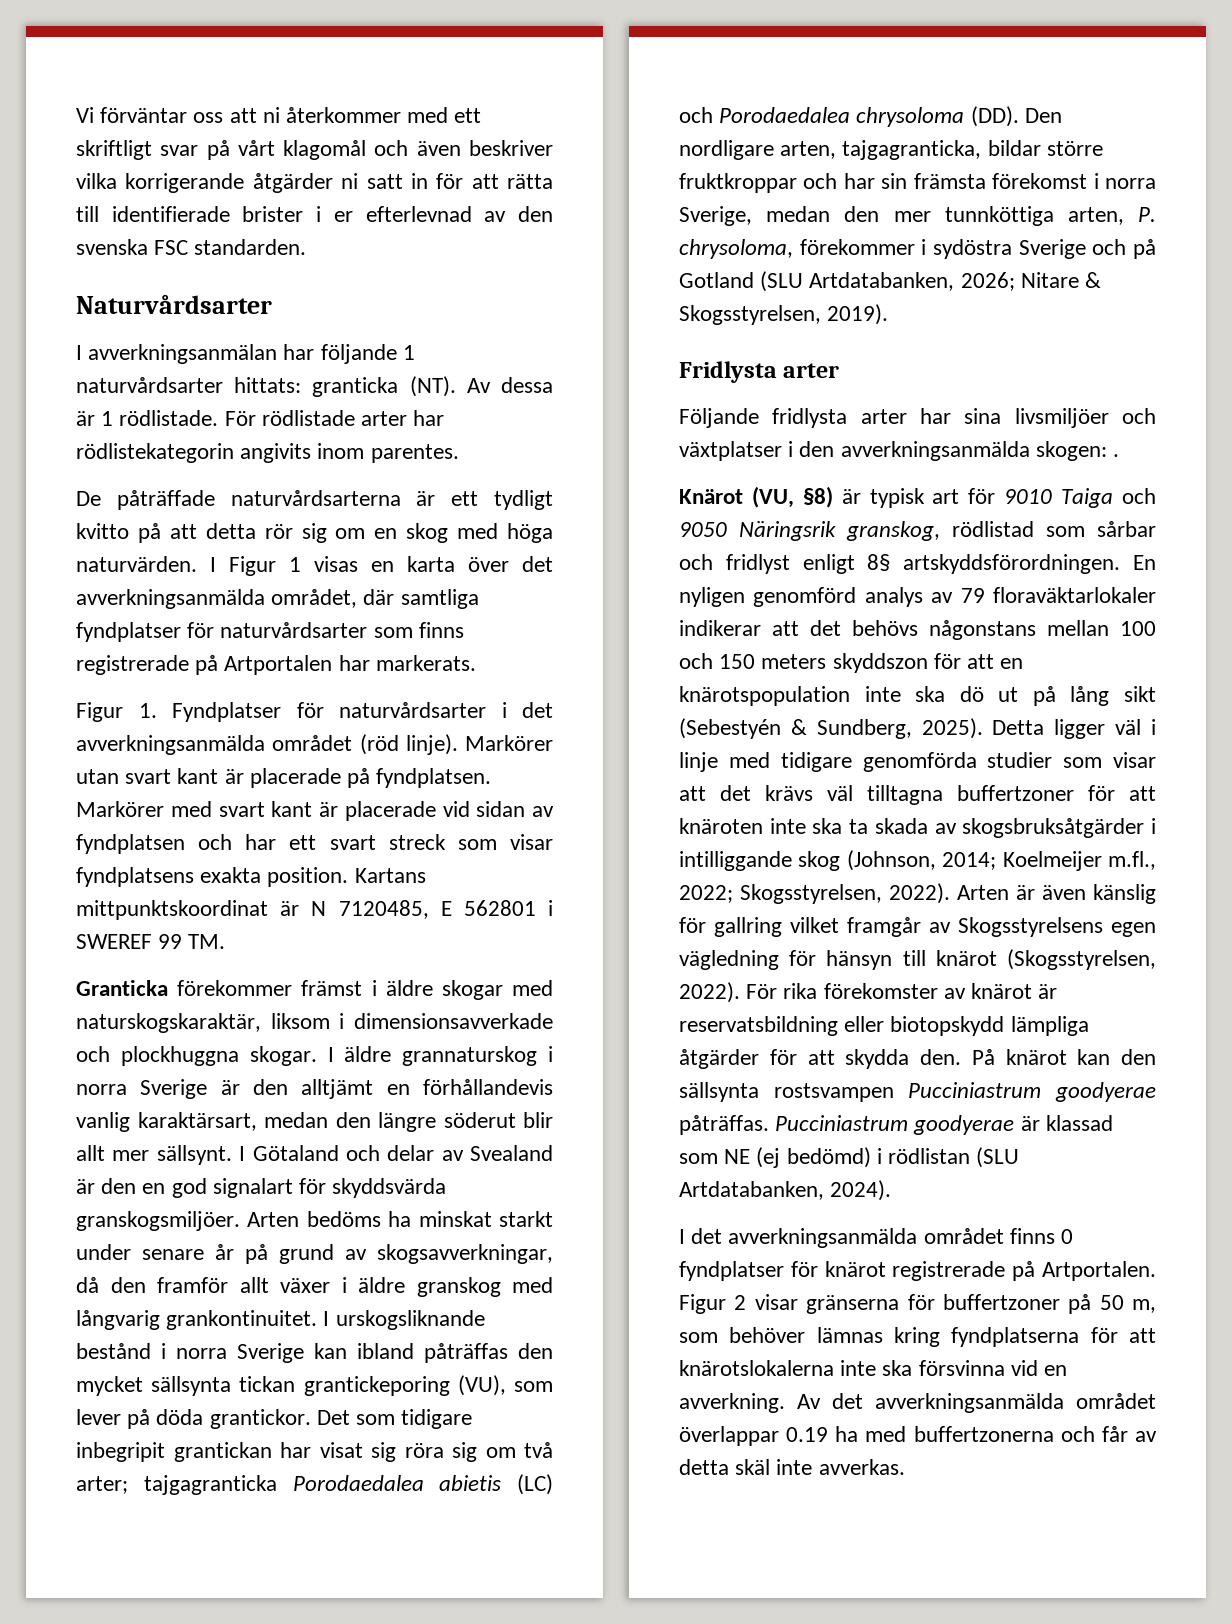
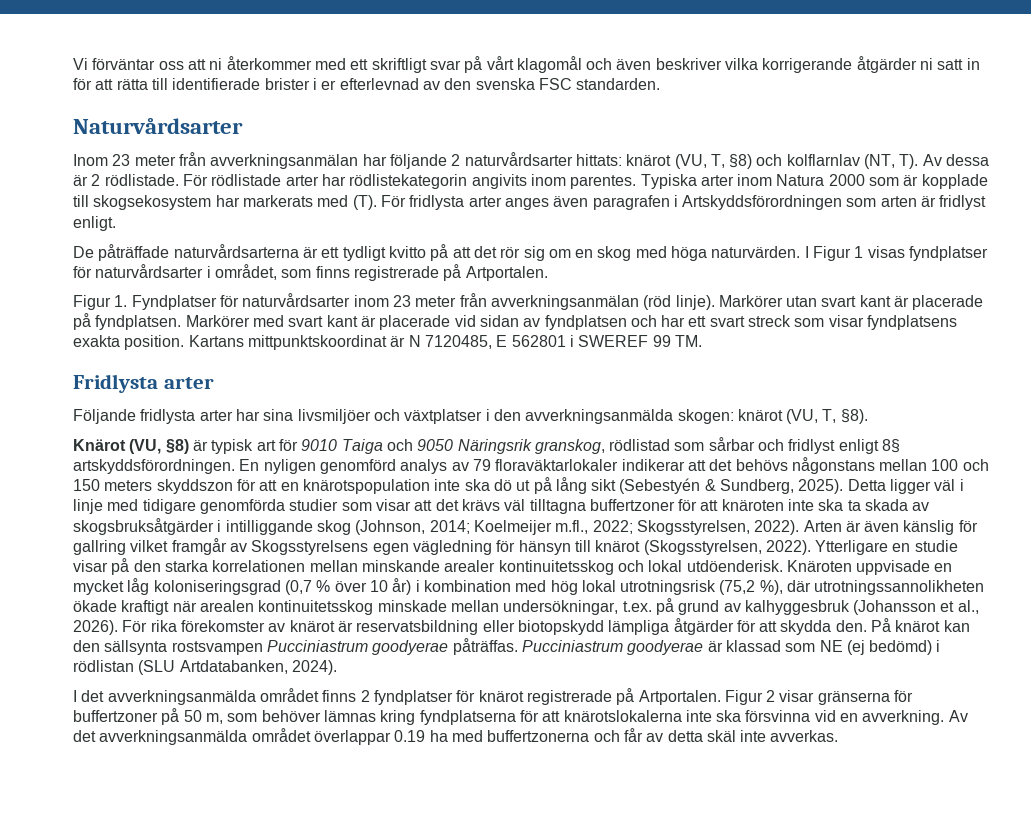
- I avverkningsanmälan har följande 1 naturvårdsarter hittats: granticka (NT). Av dessa är 1 rödlistade.
+ Inom 23 meter från avverkningsanmälan har följande 2 naturvårdsarter hittats: knärot (VU, T, §8) och kolflarnlav (NT, T). Av dessa är 2 rödlistade.
+ Typiska arter inom Natura 2000 som är kopplade till skogsekosystem har markerats med (T). För fridlysta arter anges även paragrafen i Artskyddsförordningen som arten är fridlyst enligt.
- De påträffade naturvårdsarterna är ett tydligt kvitto på att detta rör sig om en skog med höga naturvärden.
+ De påträffade naturvårdsarterna är ett tydligt kvitto på att det rör sig om en skog med höga naturvärden.
- I Figur 1 visas en karta över det avverkningsanmälda området, där samtliga fyndplatser för naturvårdsarter som finns registrerade på Artportalen har markerats.
+ I Figur 1 visas fyndplatser för naturvårdsarter i området, som finns registrerade på Artportalen.
- Figur 1. Fyndplatser för naturvårdsarter i det avverkningsanmälda området (röd linje).
+ Figur 1. Fyndplatser för naturvårdsarter inom 23 meter från avverkningsanmälan (röd linje).
- Granticka förekommer främst i äldre skogar med naturskogskaraktär, liksom i dimensionsavverkade och plockhuggna skogar. I äldre grannaturskog i norra Sverige är den alltjämt en förhållandevis vanlig karaktärsart, medan den längre söderut blir allt mer sällsynt. I Götaland och delar av Svealand är den en god signalart för skyddsvärda granskogsmiljöer. Arten bedöms ha minskat starkt under senare år på grund av skogsavverkningar, då den framför allt växer i äldre granskog med långvarig grankontinuitet. I urskogsliknande bestånd i norra Sverige kan ibland påträffas den mycket sällsynta tickan grantickeporing (VU), som lever på döda grantickor. Det som tidigare inbegripit grantickan har visat sig röra sig om två arter; tajgagranticka Porodaedalea abietis (LC) och Porodaedalea chrysoloma (DD). Den nordligare arten, tajgagranticka, bildar större fruktkroppar och har sin främsta förekomst i norra Sverige, medan den mer tunnköttiga arten, P. chrysoloma, förekommer i sydöstra Sverige och på Gotland (SLU Artdatabanken, 2026; Nitare & Skogsstyrelsen, 2019).
- Följande fridlysta arter har sina livsmiljöer och växtplatser i den avverkningsanmälda skogen: .
+ Följande fridlysta arter har sina livsmiljöer och växtplatser i den avverkningsanmälda skogen: knärot (VU, T, §8).
+ Ytterligare en studie visar på den starka korrelationen mellan minskande arealer kontinuitetsskog och lokal utdöenderisk. Knäroten uppvisade en mycket låg koloniseringsgrad (0,7 % över 10 år) i kombination med hög lokal utrotningsrisk (75,2 %), där utrotningssannolikheten ökade kraftigt när arealen kontinuitetsskog minskade mellan undersökningar, t.ex. på grund av kalhyggesbruk (Johansson et al., 2026).
- I det avverkningsanmälda området finns 0 fyndplatser för knärot registrerade på Artportalen.
+ I det avverkningsanmälda området finns 2 fyndplatser för knärot registrerade på Artportalen.

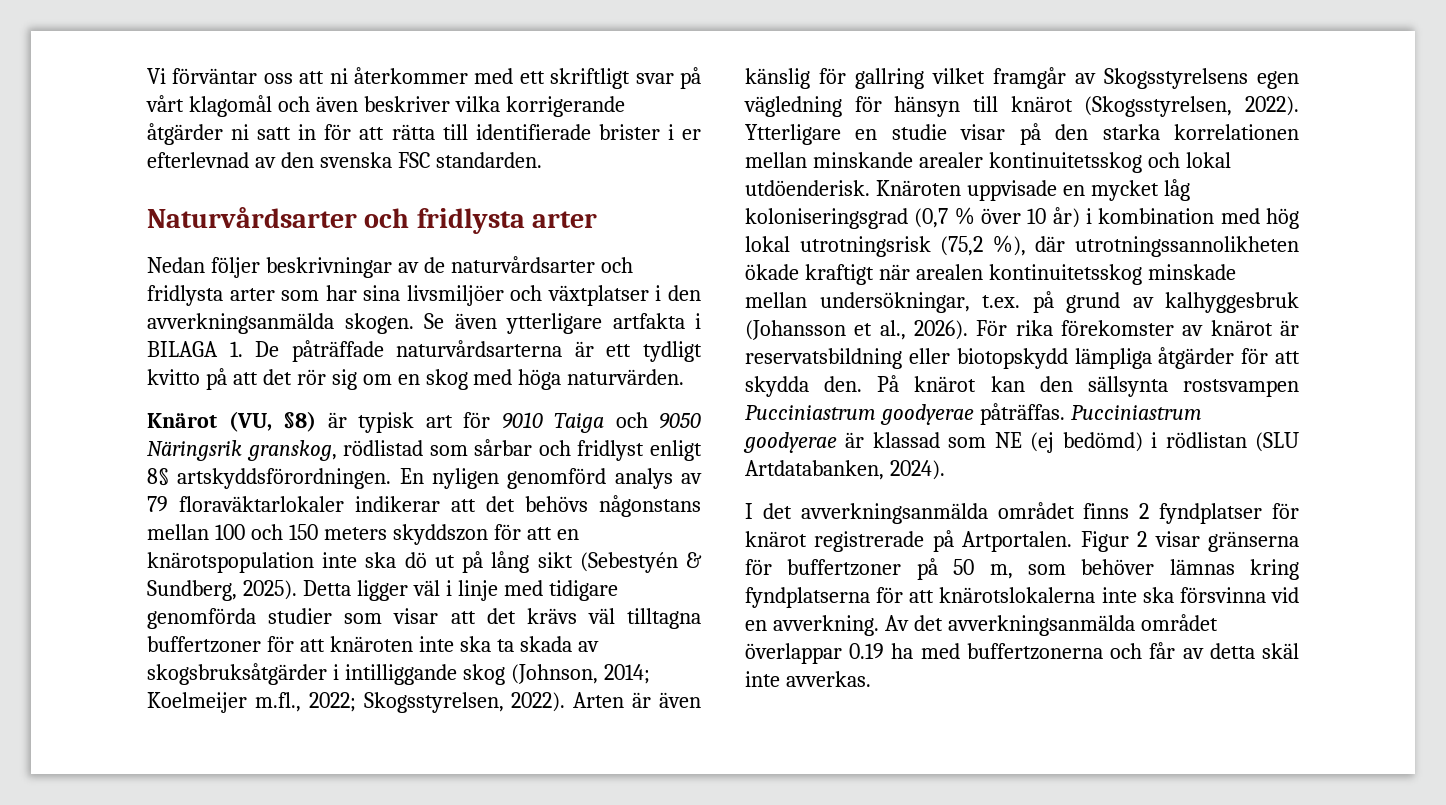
- Naturvårdsarter
- Inom 23 meter från avverkningsanmälan har följande 2 naturvårdsarter hittats: knärot (VU, T, §8) och kolflarnlav (NT, T). Av dessa är 2 rödlistade. För rödlistade arter har rödlistekategorin angivits inom parentes. Typiska arter inom Natura 2000 som är kopplade till skogsekosystem har markerats med (T). För fridlysta arter anges även paragrafen i Artskyddsförordningen som arten är fridlyst enligt.
- De påträffade naturvårdsarterna är ett tydligt kvitto på att det rör sig om en skog med höga naturvärden. I Figur 1 visas fyndplatser för naturvårdsarter i området, som finns registrerade på Artportalen.
- Figur 1. Fyndplatser för naturvårdsarter inom 23 meter från avverkningsanmälan (röd linje). Markörer utan svart kant är placerade på fyndplatsen. Markörer med svart kant är placerade vid sidan av fyndplatsen och har ett svart streck som visar fyndplatsens exakta position. Kartans mittpunktskoordinat är N 7120485, E 562801 i SWEREF 99 TM.
- Fridlysta arter
- Följande fridlysta arter har sina livsmiljöer och växtplatser i den avverkningsanmälda skogen: knärot (VU, T, §8).
+ Naturvårdsarter och fridlysta arter
+ Nedan följer beskrivningar av de naturvårdsarter och fridlysta arter som har sina livsmiljöer och växtplatser i den avverkningsanmälda skogen. Se även ytterligare artfakta i BILAGA 1. De påträffade naturvårdsarterna är ett tydligt kvitto på att det rör sig om en skog med höga naturvärden.

